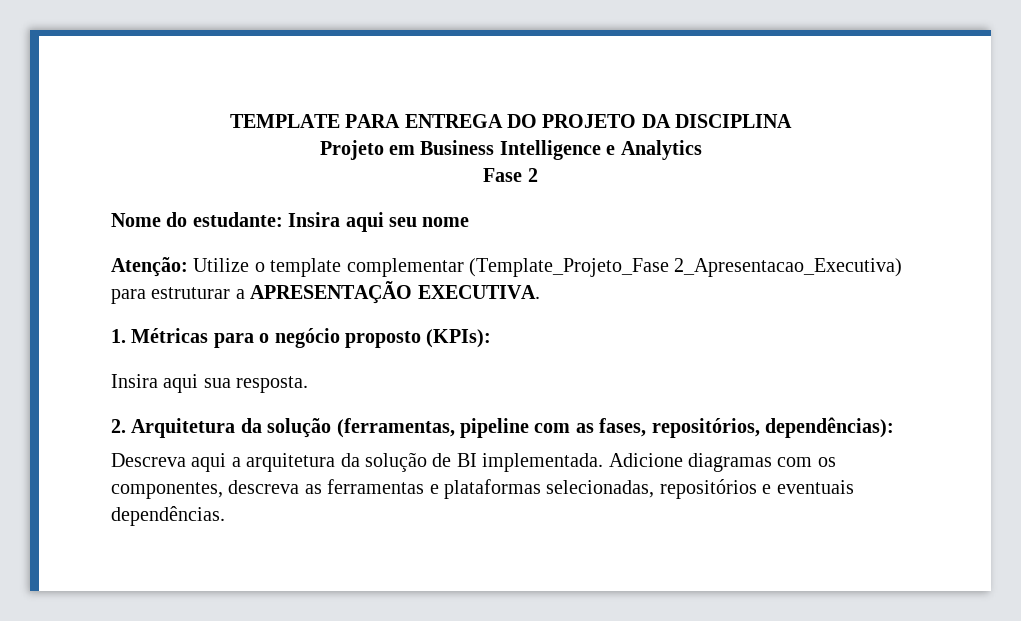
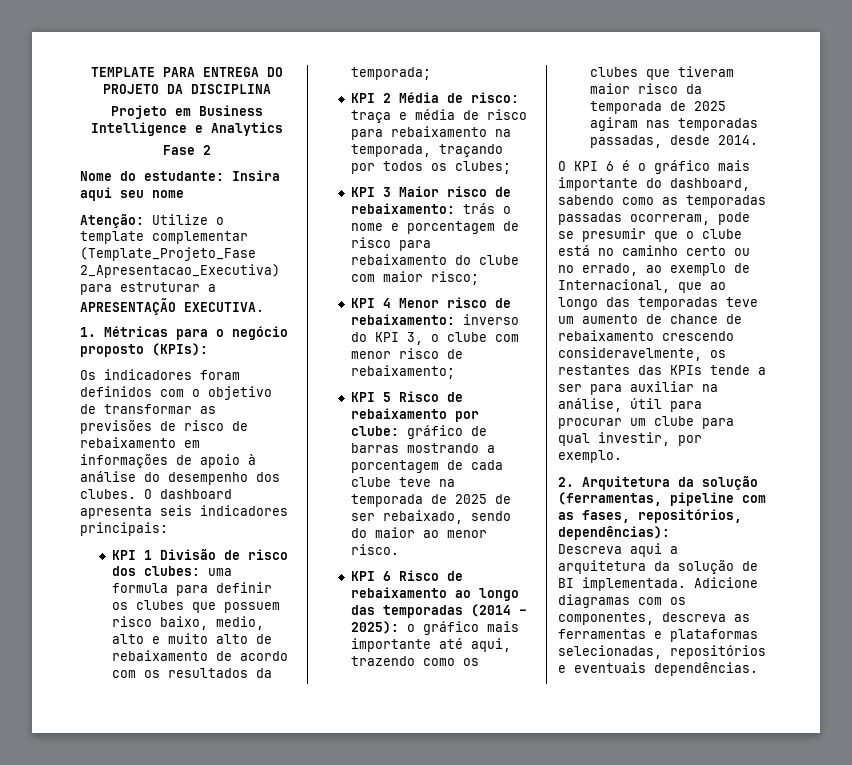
- Insira aqui sua resposta.
+ Os indicadores foram definidos com o objetivo de transformar as previsões de risco de rebaixamento em informações de apoio à análise do desempenho dos clubes. O dashboard apresenta seis indicadores principais:
+ KPI 1 Divisão de risco dos clubes: uma formula para definir os clubes que possuem risco baixo, medio, alto e muito alto de rebaixamento de acordo com os resultados da temporada;
+ KPI 2 Média de risco: traça e média de risco para rebaixamento na temporada, traçando por todos os clubes;
+ KPI 3 Maior risco de rebaixamento: trás o nome e porcentagem de risco para rebaixamento do clube com maior risco;
+ KPI 4 Menor risco de rebaixamento: inverso do KPI 3, o clube com menor risco de rebaixamento;
+ KPI 5 Risco de rebaixamento por clube: gráfico de barras mostrando a porcentagem de cada clube teve na temporada de 2025 de ser rebaixado, sendo do maior ao menor risco.
+ KPI 6 Risco de rebaixamento ao longo das temporadas (2014 – 2025): o gráfico mais importante até aqui, trazendo como os clubes que tiveram maior risco da temporada de 2025 agiram nas temporadas passadas, desde 2014.
+ O KPI 6 é o gráfico mais importante do dashboard, sabendo como as temporadas passadas ocorreram, pode se presumir que o clube está no caminho certo ou no errado, ao exemplo de Internacional, que ao longo das temporadas teve um aumento de chance de rebaixamento crescendo consideravelmente, os restantes das KPIs tende a ser para auxiliar na análise, útil para procurar um clube para qual investir, por exemplo.

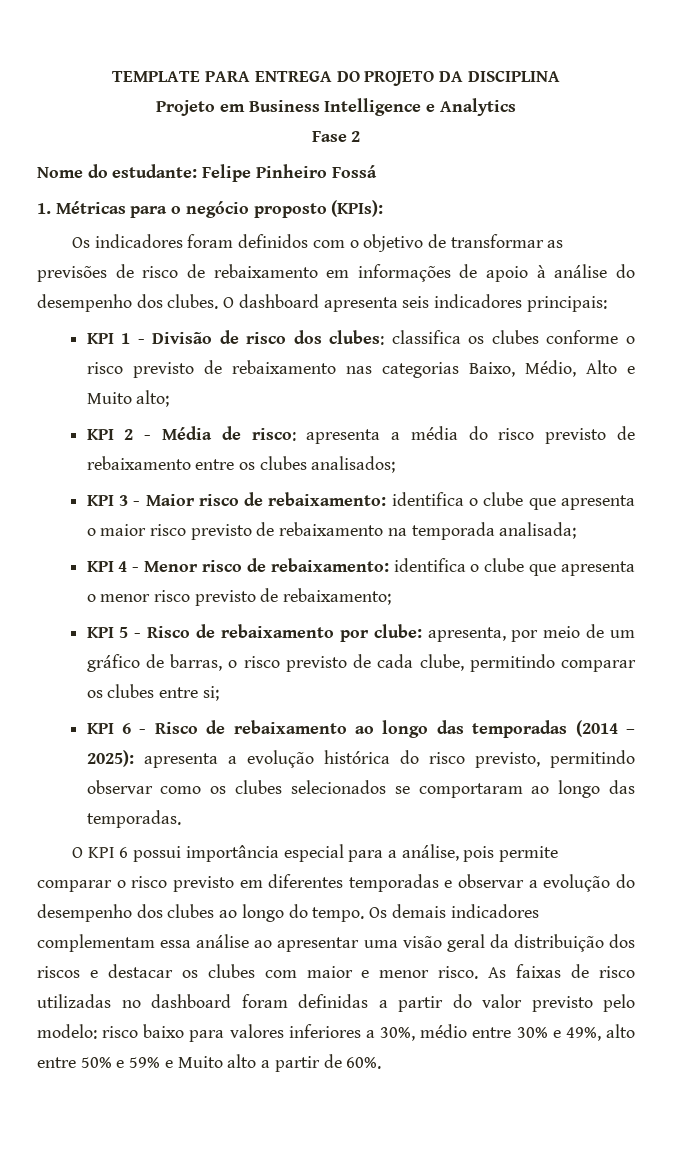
- Nome do estudante: Insira aqui seu nome
- Atenção: Utilize o template complementar (Template_Projeto_Fase 2_Apresentacao_Executiva) para estruturar a APRESENTAÇÃO EXECUTIVA.
+ Nome do estudante: Felipe Pinheiro Fossá
- KPI 1 Divisão de risco dos clubes: uma formula para definir os clubes que possuem risco baixo, medio, alto e muito alto de rebaixamento de acordo com os resultados da temporada;
+ KPI 1 - Divisão de risco dos clubes: classifica os clubes conforme o risco previsto de rebaixamento nas categorias Baixo, Médio, Alto e Muito alto;
- KPI 2 Média de risco: traça e média de risco para rebaixamento na temporada, traçando por todos os clubes;
+ KPI 2 - Média de risco: apresenta a média do risco previsto de rebaixamento entre os clubes analisados;
- KPI 3 Maior risco de rebaixamento: trás o nome e porcentagem de risco para rebaixamento do clube com maior risco;
+ KPI 3 - Maior risco de rebaixamento: identifica o clube que apresenta o maior risco previsto de rebaixamento na temporada analisada;
- KPI 4 Menor risco de rebaixamento: inverso do KPI 3, o clube com menor risco de rebaixamento;
+ KPI 4 - Menor risco de rebaixamento: identifica o clube que apresenta o menor risco previsto de rebaixamento;
- KPI 5 Risco de rebaixamento por clube: gráfico de barras mostrando a porcentagem de cada clube teve na temporada de 2025 de ser rebaixado, sendo do maior ao menor risco.
- KPI 6 Risco de rebaixamento ao longo das temporadas (2014 – 2025): o gráfico mais importante até aqui, trazendo como os clubes que tiveram maior risco da temporada de 2025 agiram nas temporadas passadas, desde 2014.
- O KPI 6 é o gráfico mais importante do dashboard, sabendo como as temporadas passadas ocorreram, pode se presumir que o clube está no caminho certo ou no errado, ao exemplo de Internacional, que ao longo das temporadas teve um aumento de chance de rebaixamento crescendo consideravelmente, os restantes das KPIs tende a ser para auxiliar na análise, útil para procurar um clube para qual investir, por exemplo.
- 2. Arquitetura da solução (ferramentas, pipeline com as fases, repositórios, dependências):
- Descreva aqui a arquitetura da solução de BI implementada. Adicione diagramas com os componentes, descreva as ferramentas e plataformas selecionadas, repositórios e eventuais dependências.
+ KPI 5 - Risco de rebaixamento por clube: apresenta, por meio de um gráfico de barras, o risco previsto de cada clube, permitindo comparar os clubes entre si;
+ KPI 6 - Risco de rebaixamento ao longo das temporadas (2014 – 2025): apresenta a evolução histórica do risco previsto, permitindo observar como os clubes selecionados se comportaram ao longo das temporadas.
+ O KPI 6 possui importância especial para a análise, pois permite comparar o risco previsto em diferentes temporadas e observar a evolução do desempenho dos clubes ao longo do tempo. Os demais indicadores complementam essa análise ao apresentar uma visão geral da distribuição dos riscos e destacar os clubes com maior e menor risco. As faixas de risco utilizadas no dashboard foram definidas a partir do valor previsto pelo modelo: risco baixo para valores inferiores a 30%, médio entre 30% e 49%, alto entre 50% e 59% e Muito alto a partir de 60%.

